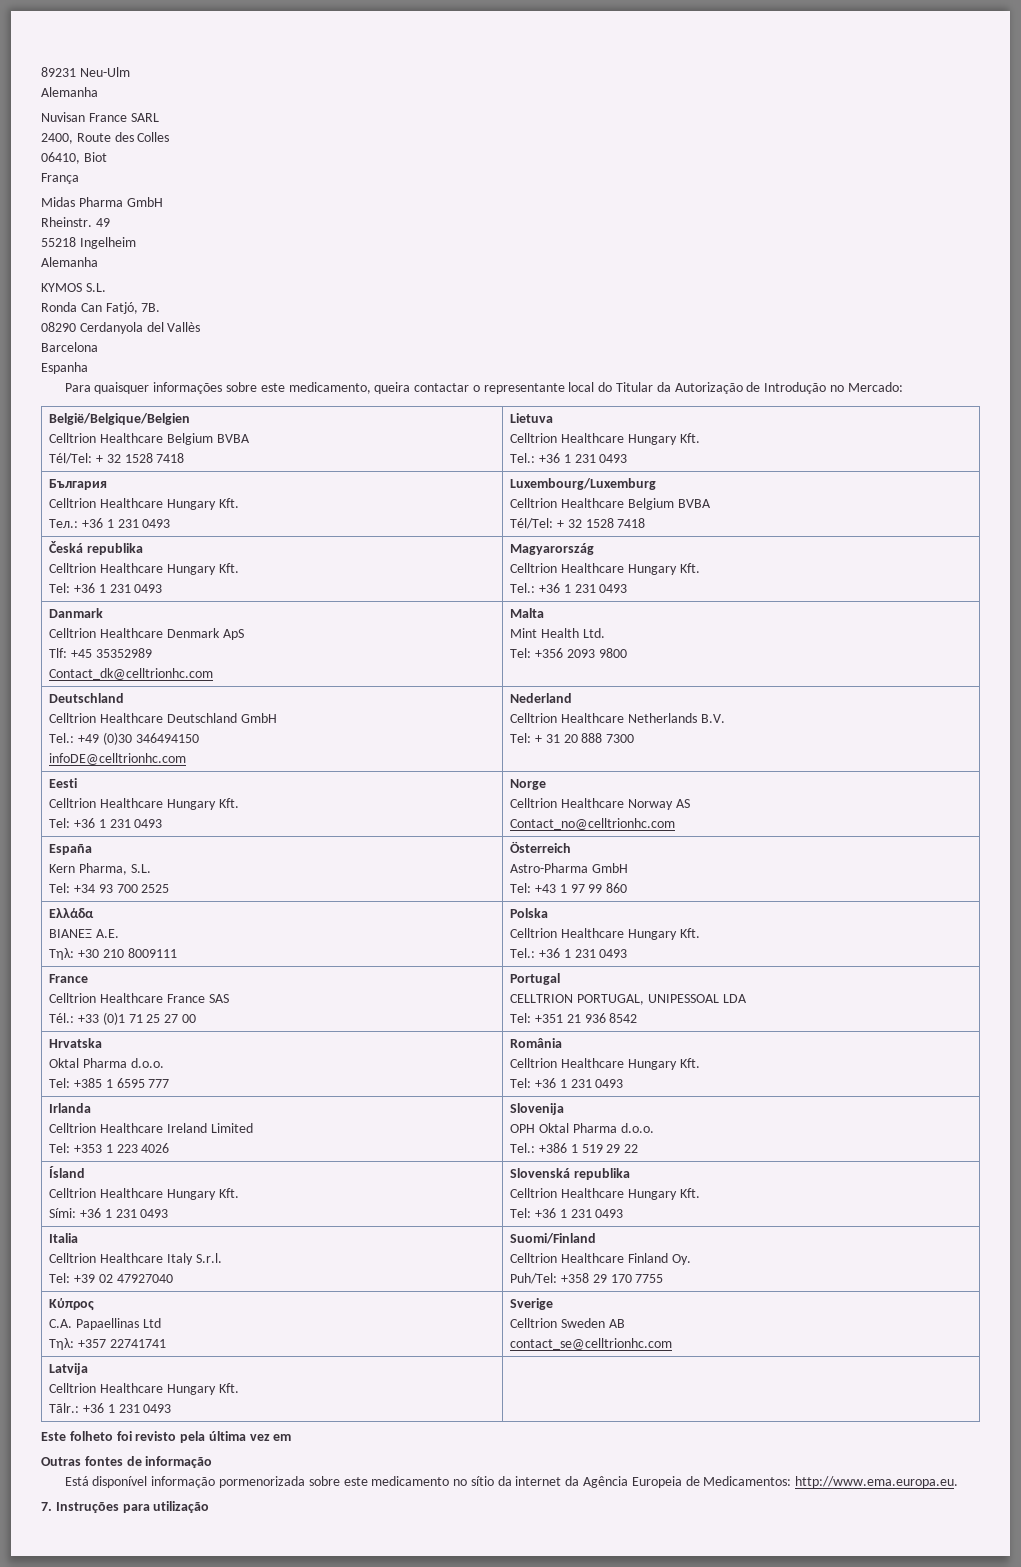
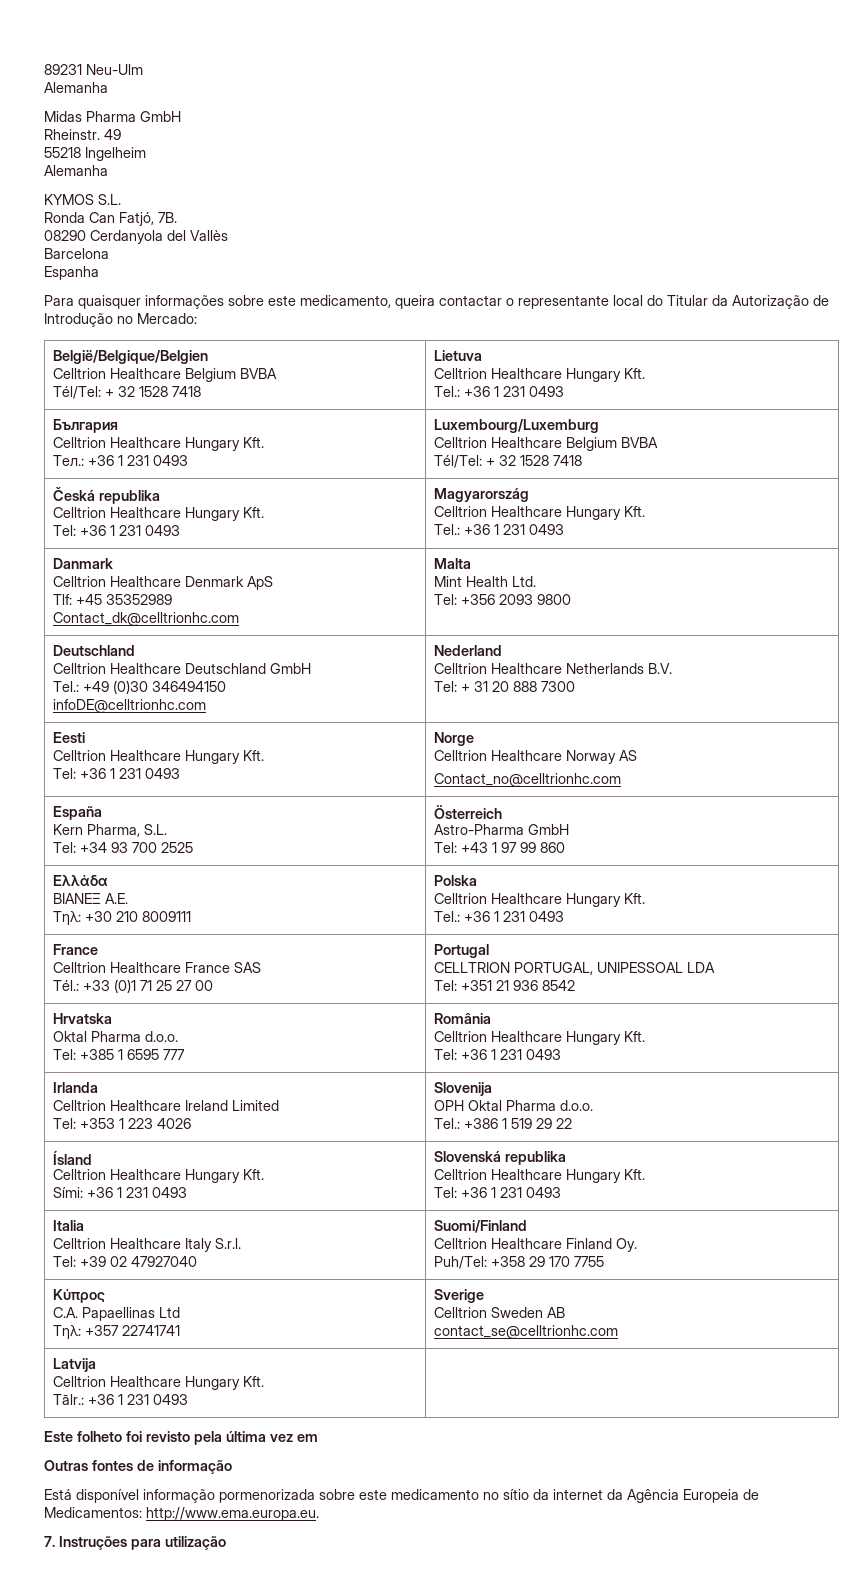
- Nuvisan France SARL
- 2400, Route des Colles
- 06410, Biot
- França

